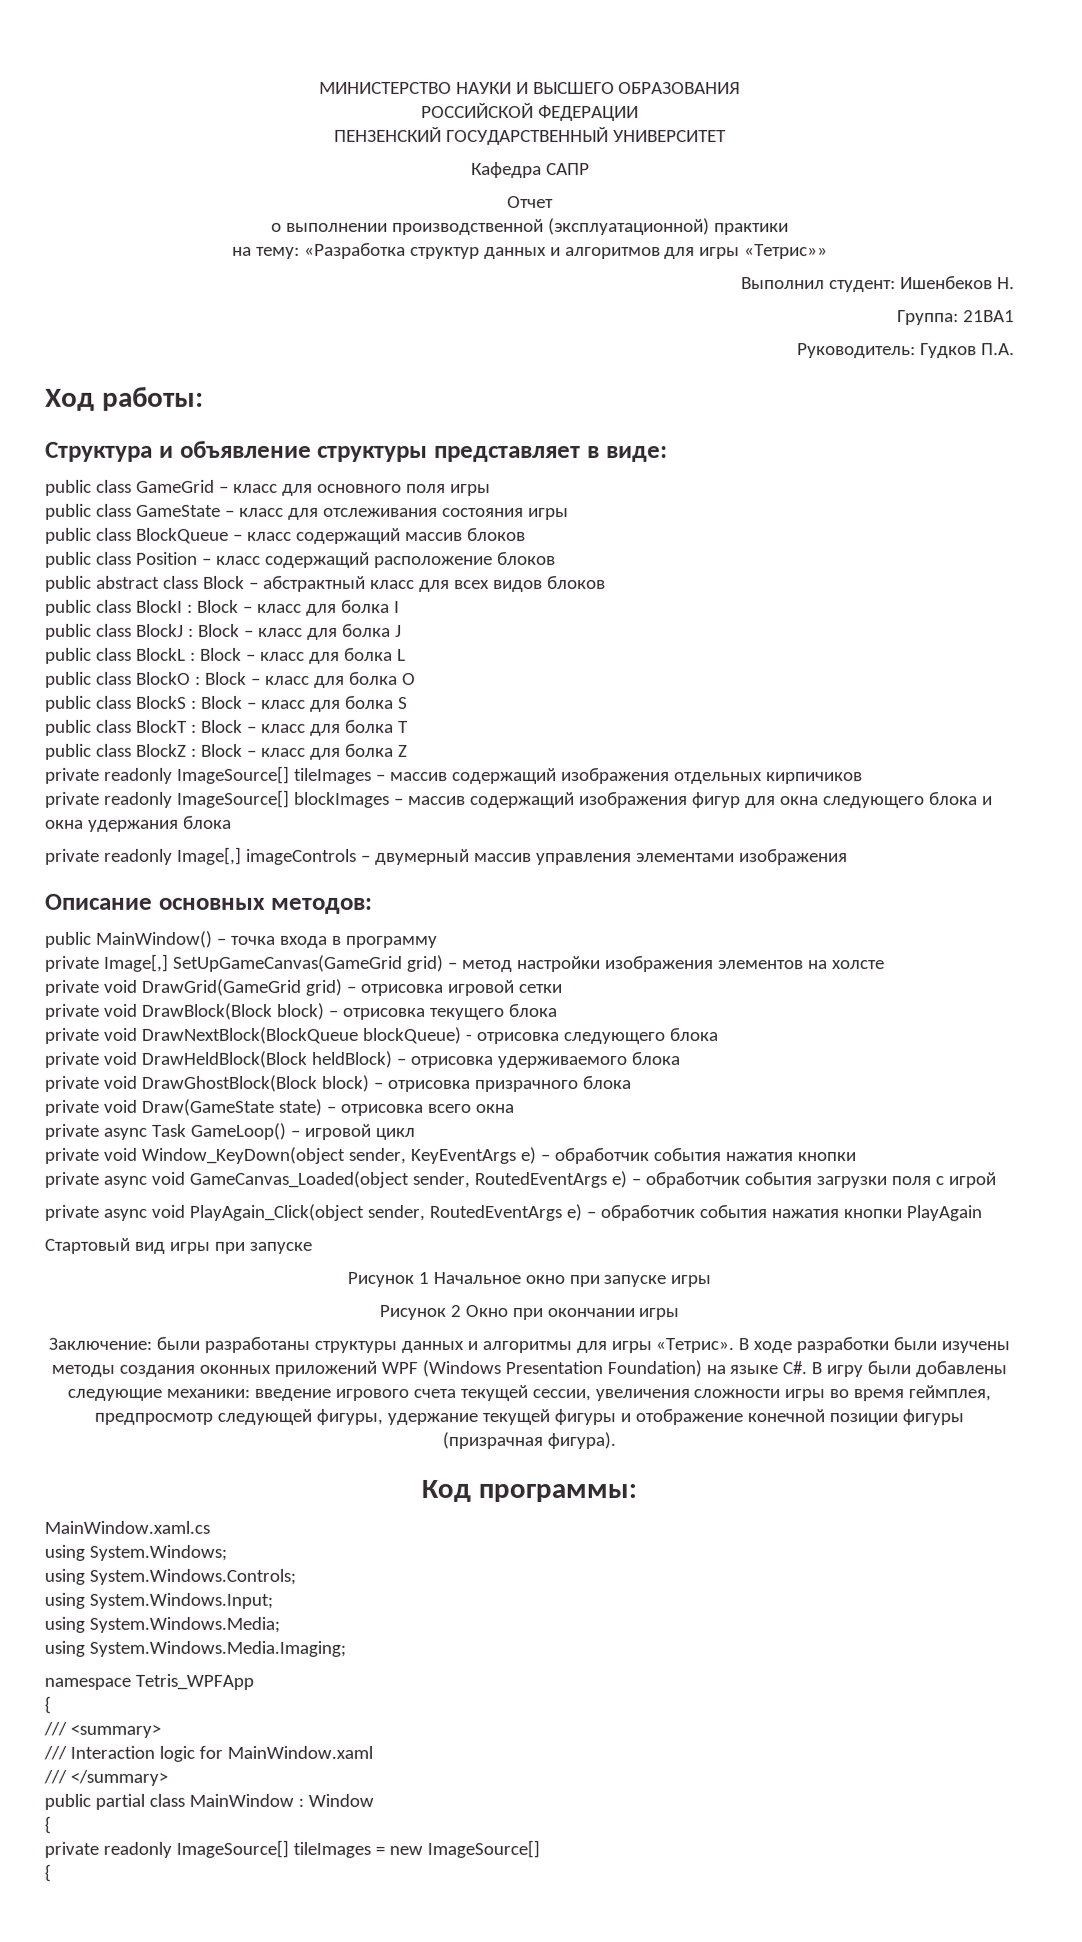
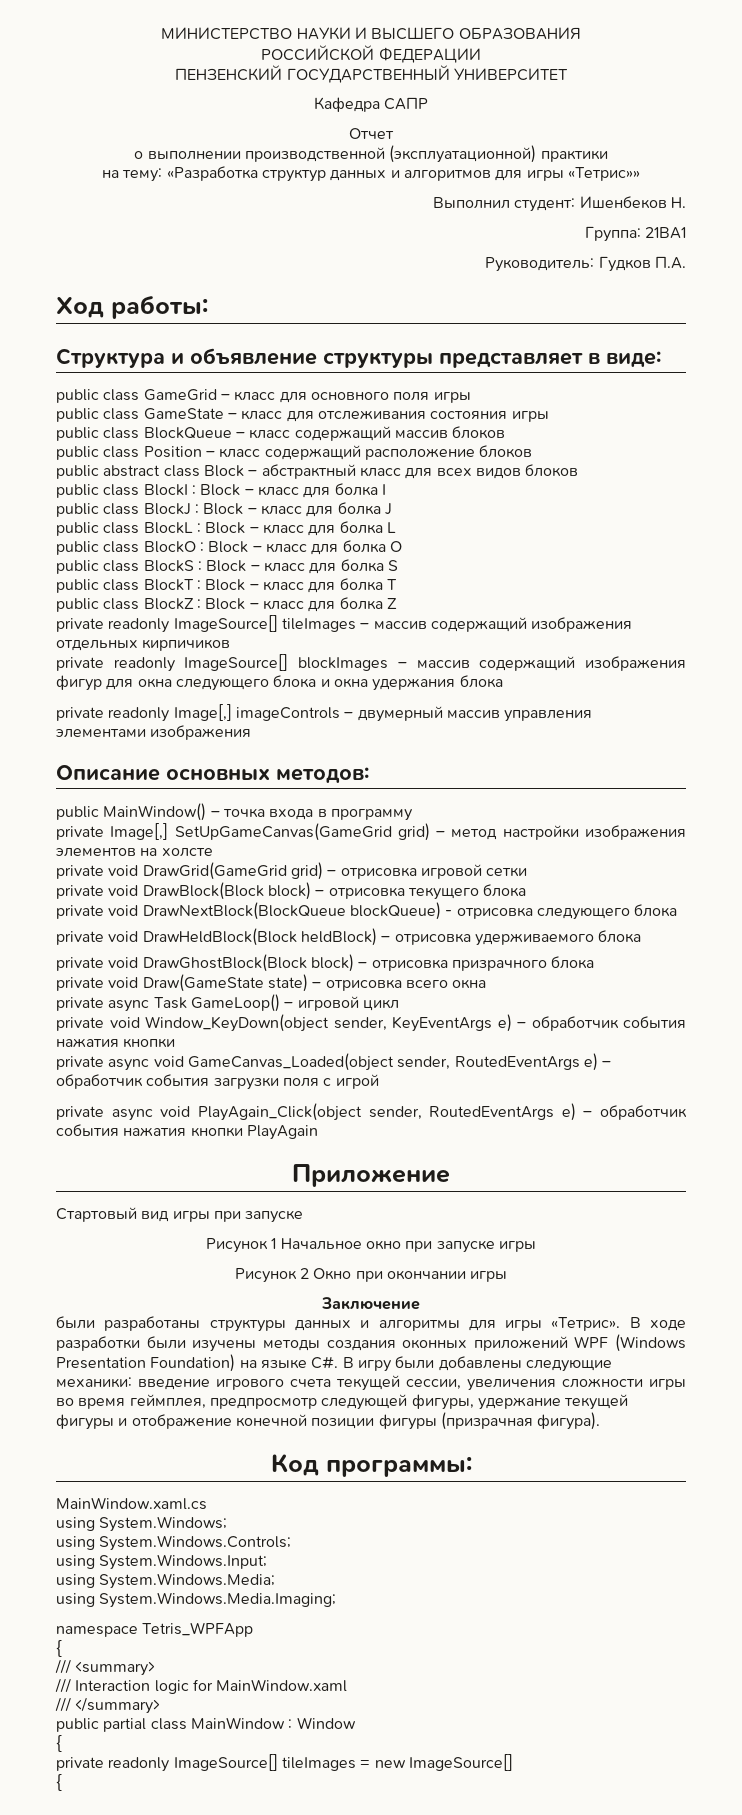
+ Приложение
- Заключение: были разработаны структуры данных и алгоритмы для игры «Тетрис».
+ Заключение
+ были разработаны структуры данных и алгоритмы для игры «Тетрис».

